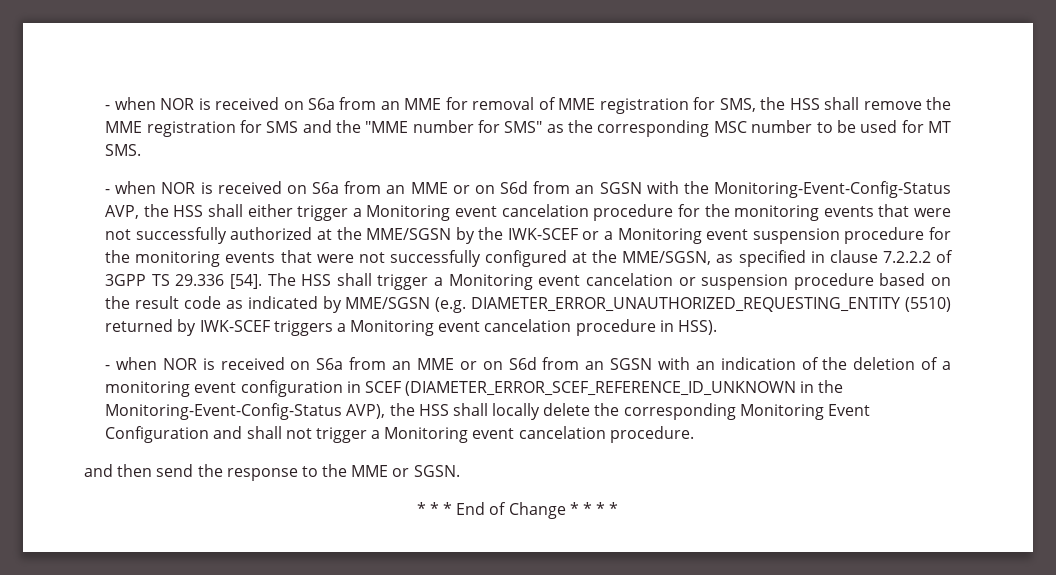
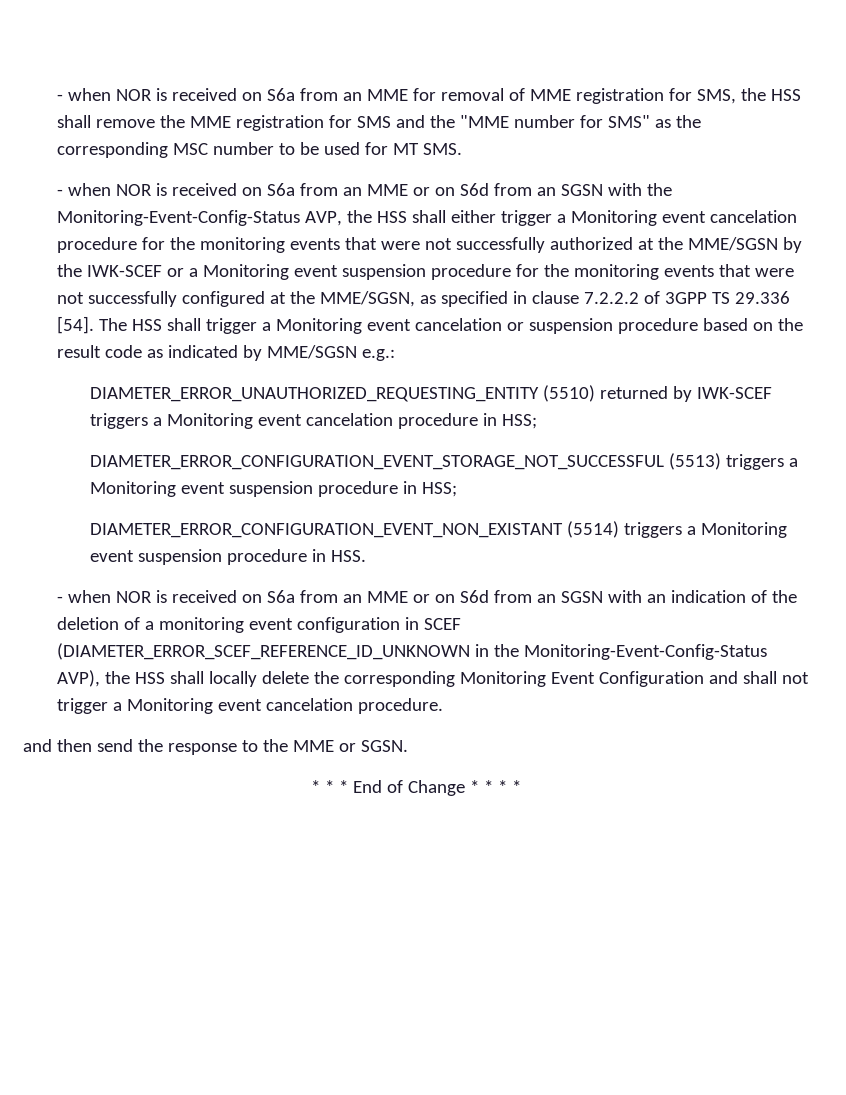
- The HSS shall trigger a Monitoring event cancelation or suspension procedure based on the result code as indicated by MME/SGSN (e.g. DIAMETER_ERROR_UNAUTHORIZED_REQUESTING_ENTITY (5510) returned by IWK-SCEF triggers a Monitoring event cancelation procedure in HSS).
+ The HSS shall trigger a Monitoring event cancelation or suspension procedure based on the result code as indicated by MME/SGSN e.g.:
+ DIAMETER_ERROR_UNAUTHORIZED_REQUESTING_ENTITY (5510) returned by IWK-SCEF triggers a Monitoring event cancelation procedure in HSS;
+ DIAMETER_ERROR_CONFIGURATION_EVENT_STORAGE_NOT_SUCCESSFUL (5513) triggers a Monitoring event suspension procedure in HSS;
+ DIAMETER_ERROR_CONFIGURATION_EVENT_NON_EXISTANT (5514) triggers a Monitoring event suspension procedure in HSS.

